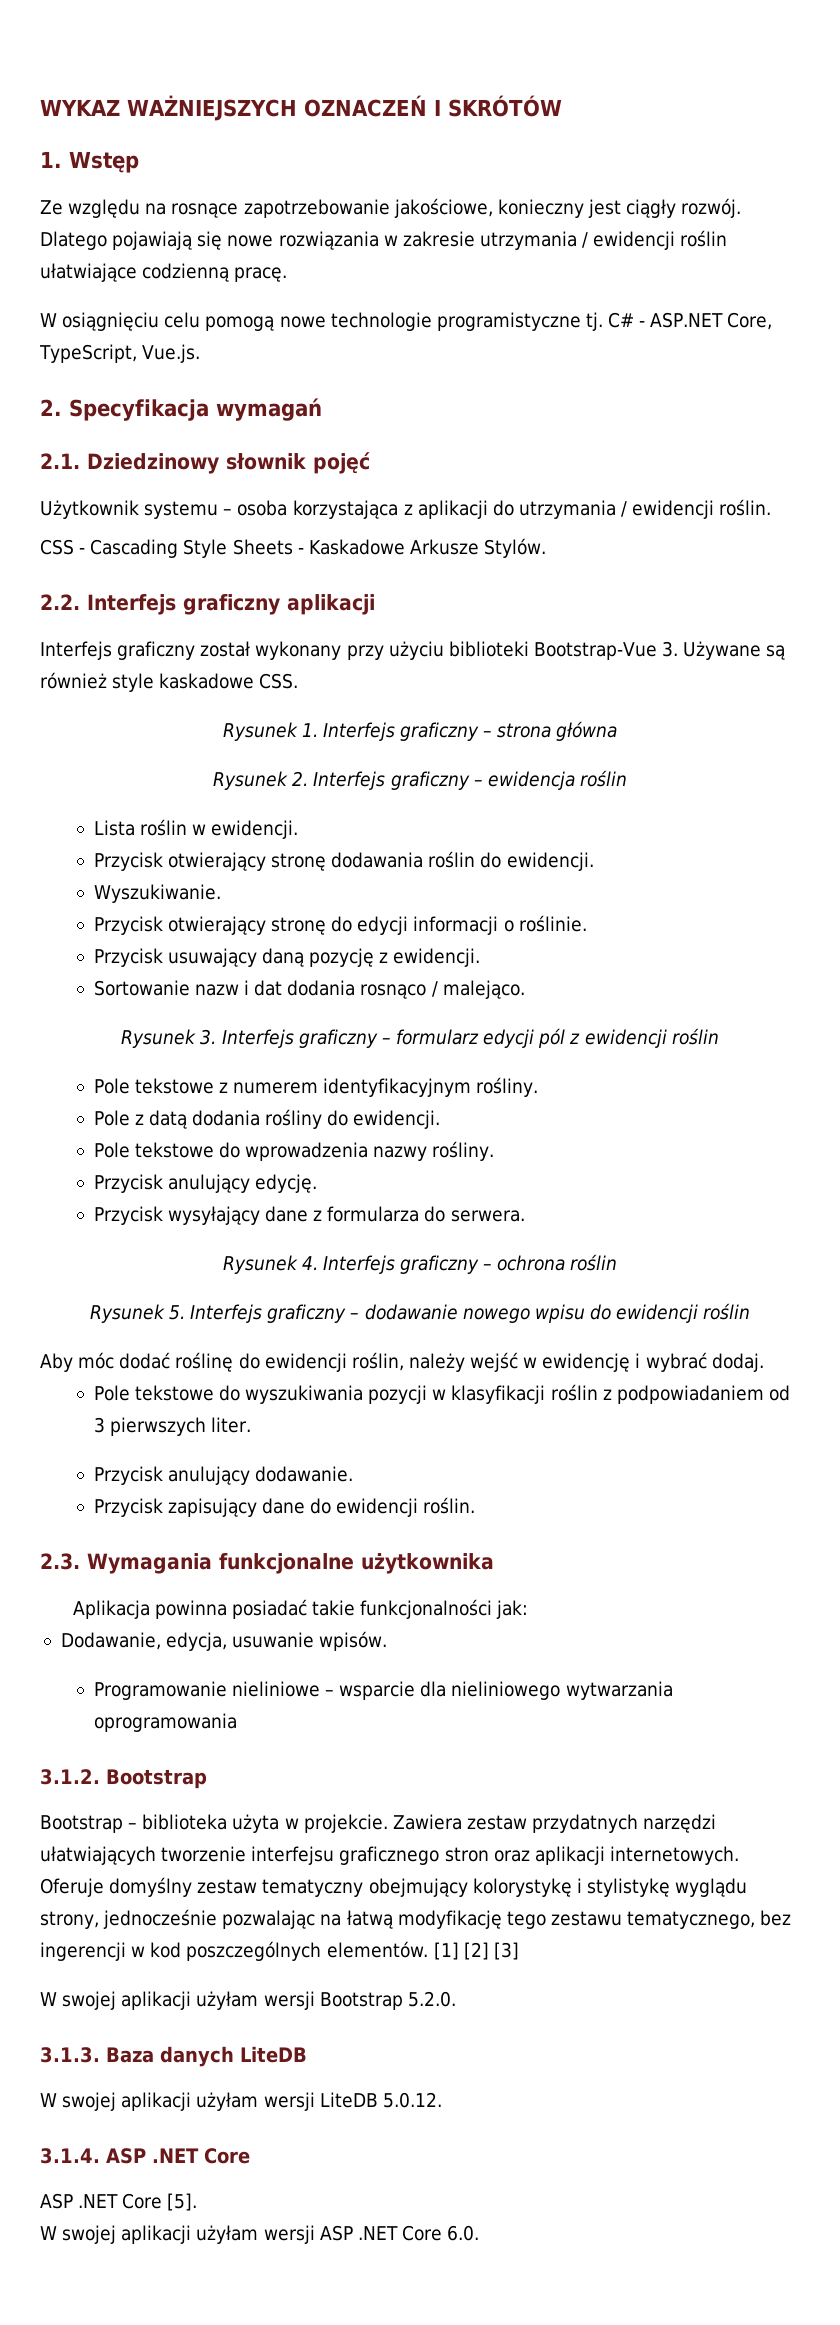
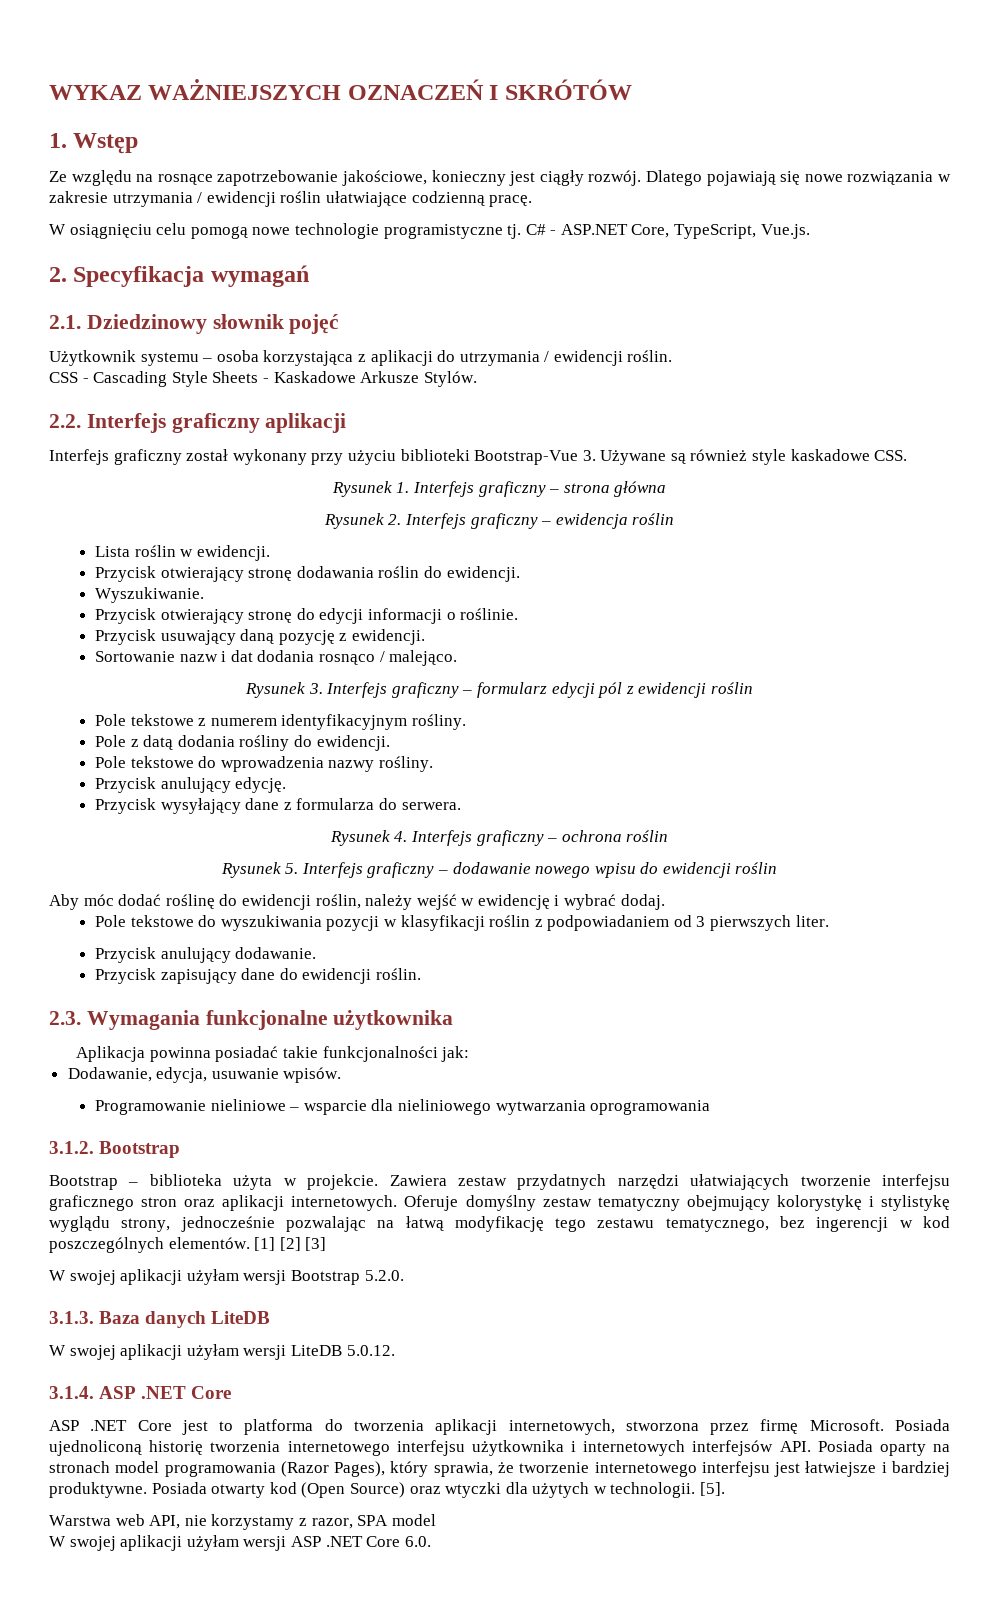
- ASP .NET Core [5].
+ ASP .NET Core jest to platforma do tworzenia aplikacji internetowych, stworzona przez firmę Microsoft. Posiada ujednoliconą historię tworzenia internetowego interfejsu użytkownika i internetowych interfejsów API. Posiada oparty na stronach model programowania (Razor Pages), który sprawia, że tworzenie internetowego interfejsu jest łatwiejsze i bardziej produktywne. Posiada otwarty kod (Open Source) oraz wtyczki dla użytych w technologii. [5].
+ Warstwa web API, nie korzystamy z razor, SPA model

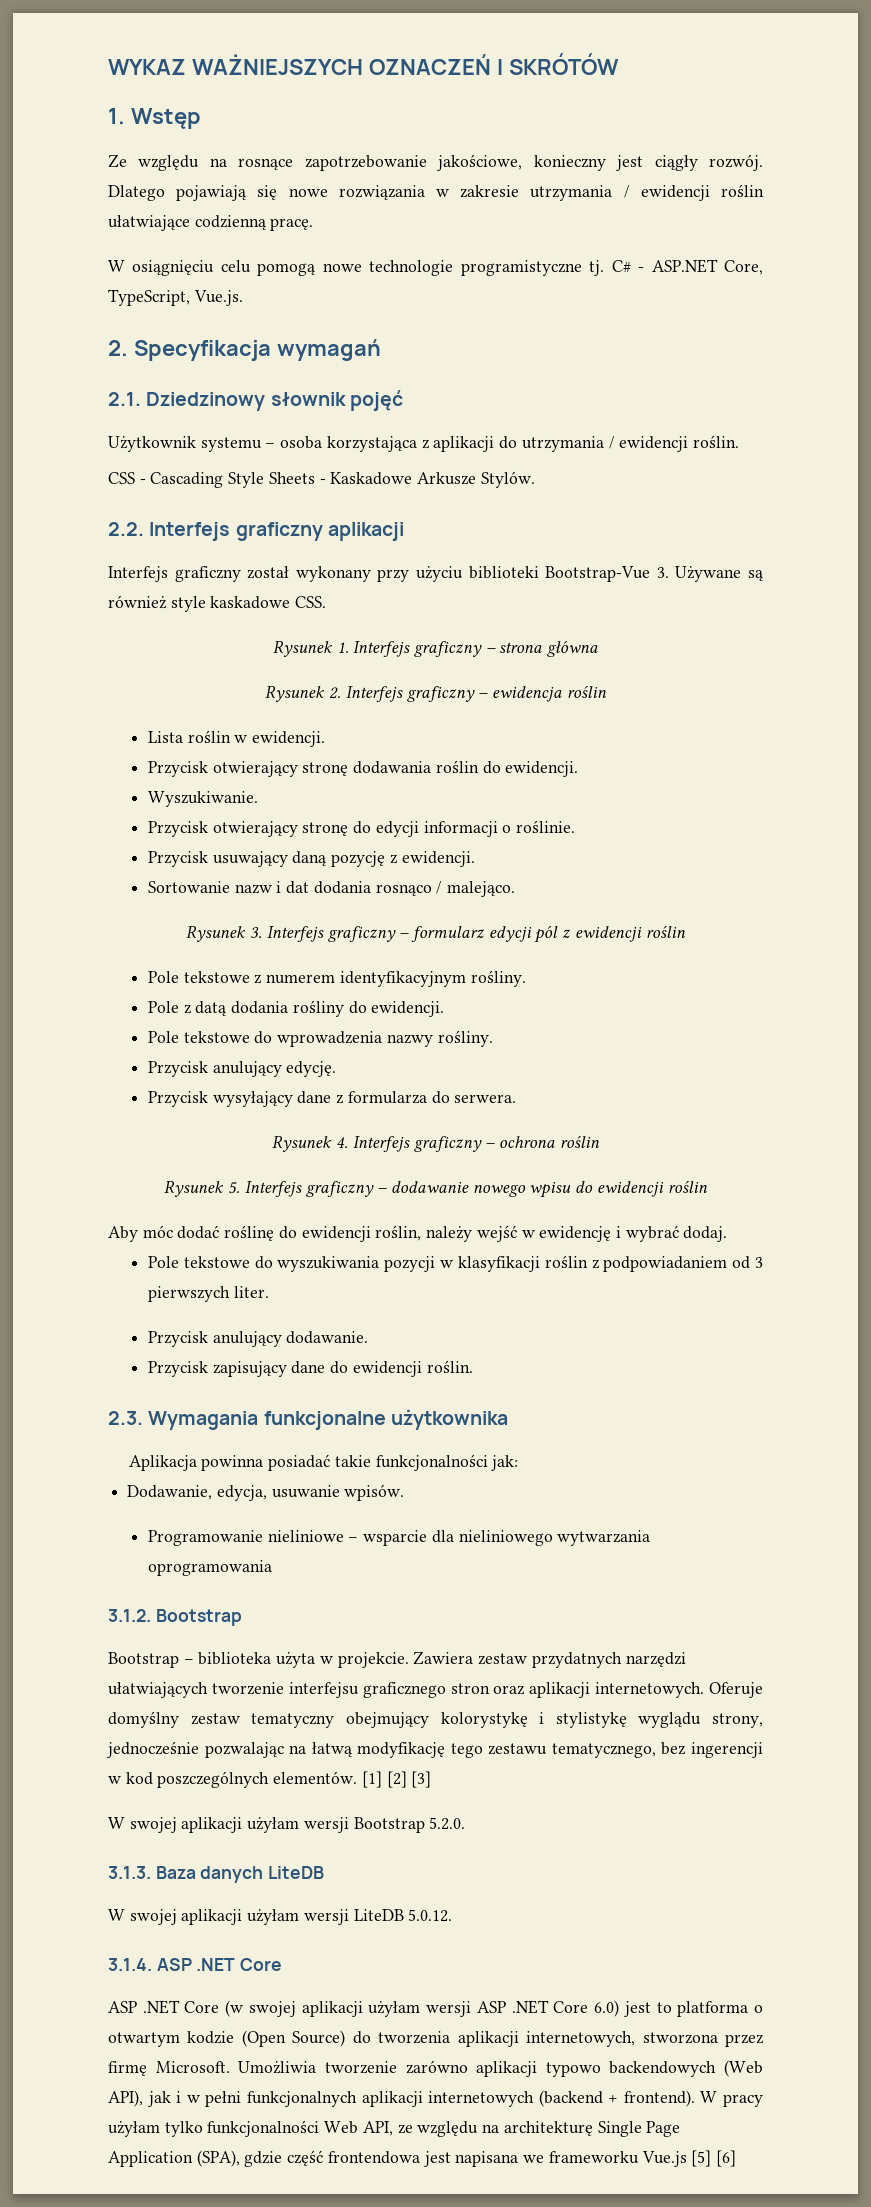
- ASP .NET Core jest to platforma do tworzenia aplikacji internetowych, stworzona przez firmę Microsoft.
+ ASP .NET Core (w swojej aplikacji użyłam wersji ASP .NET Core 6.0) jest to platforma o otwartym kodzie (Open Source) do tworzenia aplikacji internetowych, stworzona przez firmę Microsoft.
- Posiada ujednoliconą historię tworzenia internetowego interfejsu użytkownika i internetowych interfejsów API. Posiada oparty na stronach model programowania (Razor Pages), który sprawia, że tworzenie internetowego interfejsu jest łatwiejsze i bardziej produktywne. Posiada otwarty kod (Open Source) oraz wtyczki dla użytych w technologii. [5].
- Warstwa web API, nie korzystamy z razor, SPA model
- W swojej aplikacji użyłam wersji ASP .NET Core 6.0.
+ Umożliwia tworzenie zarówno aplikacji typowo backendowych (Web API), jak i w pełni funkcjonalnych aplikacji internetowych (backend + frontend). W pracy użyłam tylko funkcjonalności Web API, ze względu na architekturę Single Page Application (SPA), gdzie część frontendowa jest napisana we frameworku Vue.js [5] [6]

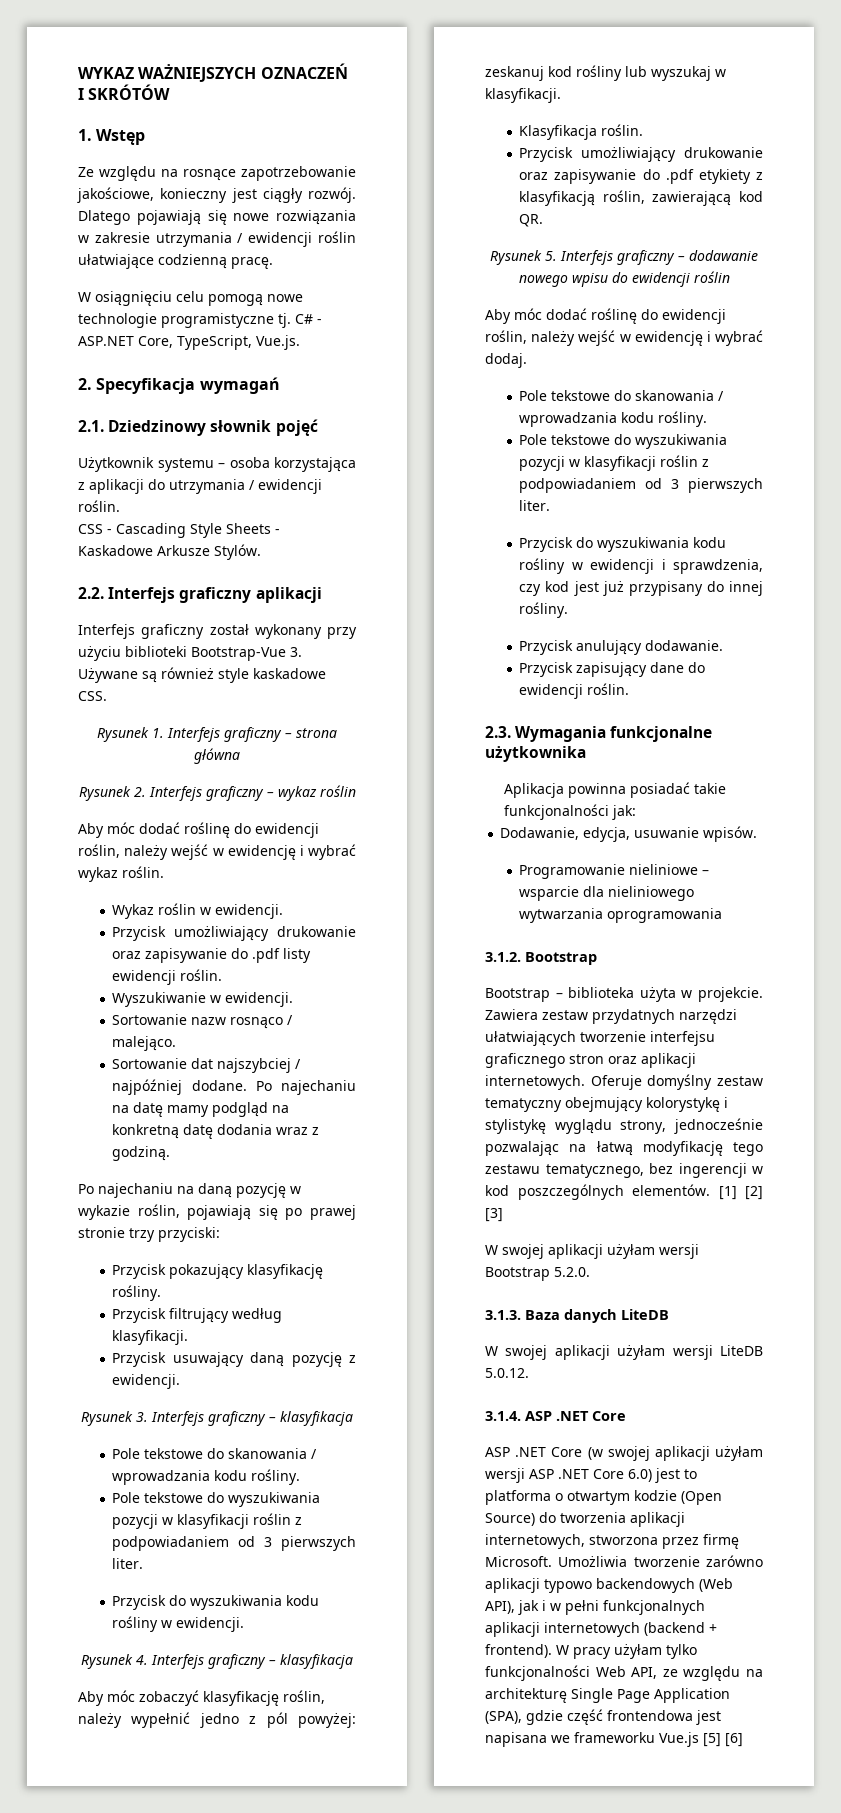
- Rysunek 2. Interfejs graficzny – ewidencja roślin
- Lista roślin w ewidencji.
- Przycisk otwierający stronę dodawania roślin do ewidencji.
- Wyszukiwanie.
- Przycisk otwierający stronę do edycji informacji o roślinie.
+ Rysunek 2. Interfejs graficzny – wykaz roślin
+ Aby móc dodać roślinę do ewidencji roślin, należy wejść w ewidencję i wybrać wykaz roślin.
+ Wykaz roślin w ewidencji.
+ Przycisk umożliwiający drukowanie oraz zapisywanie do .pdf listy ewidencji roślin.
+ Wyszukiwanie w ewidencji.
+ Sortowanie nazw rosnąco / malejąco.
+ Sortowanie dat najszybciej / najpóźniej dodane. Po najechaniu na datę mamy podgląd na konkretną datę dodania wraz z godziną.
+ Po najechaniu na daną pozycję w wykazie roślin, pojawiają się po prawej stronie trzy przyciski:
+ Przycisk pokazujący klasyfikację rośliny.
+ Przycisk filtrujący według klasyfikacji.
- Sortowanie nazw i dat dodania rosnąco / malejąco.
- Rysunek 3. Interfejs graficzny – formularz edycji pól z ewidencji roślin
- Pole tekstowe z numerem identyfikacyjnym rośliny.
- Pole z datą dodania rośliny do ewidencji.
- Pole tekstowe do wprowadzenia nazwy rośliny.
- Przycisk anulujący edycję.
- Przycisk wysyłający dane z formularza do serwera.
+ Rysunek 3. Interfejs graficzny – klasyfikacja
+ Pole tekstowe do skanowania / wprowadzania kodu rośliny.
+ Pole tekstowe do wyszukiwania pozycji w klasyfikacji roślin z podpowiadaniem od 3 pierwszych liter.
+ Przycisk do wyszukiwania kodu rośliny w ewidencji.
- Rysunek 4. Interfejs graficzny – ochrona roślin
+ Rysunek 4. Interfejs graficzny – klasyfikacja
+ Aby móc zobaczyć klasyfikację roślin, należy wypełnić jedno z pól powyżej: zeskanuj kod rośliny lub wyszukaj w klasyfikacji.
+ Klasyfikacja roślin.
+ Przycisk umożliwiający drukowanie oraz zapisywanie do .pdf etykiety z klasyfikacją roślin, zawierającą kod QR.
  Aby móc dodać roślinę do ewidencji roślin, należy wejść w ewidencję i wybrać dodaj.
+ Pole tekstowe do skanowania / wprowadzania kodu rośliny.
+ Przycisk do wyszukiwania kodu rośliny w ewidencji i sprawdzenia, czy kod jest już przypisany do innej rośliny.

